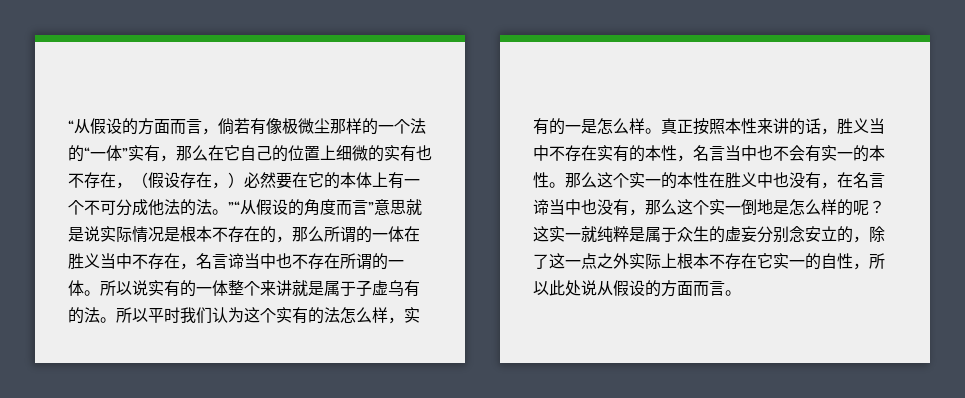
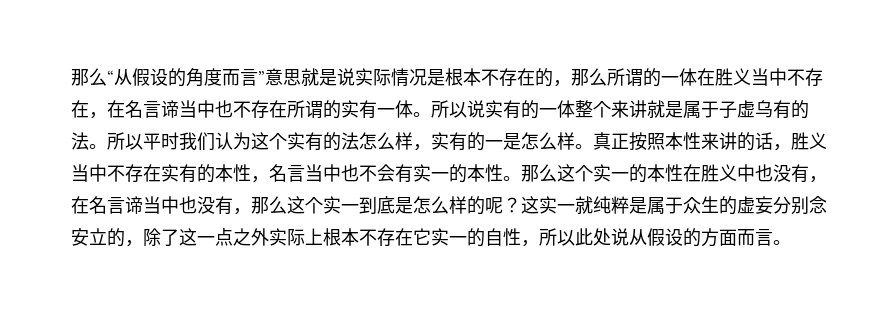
- “从假设的方面而言，倘若有像极微尘那样的一个法的“一体”实有，那么在它自己的位置上细微的实有也不存在，（假设存在，）必然要在它的本体上有一个不可分成他法的法。”“从假设的角度而言”意思就是说实际情况是根本不存在的，那么所谓的一体在胜义当中不存在，名言谛当中也不存在所谓的一体。
+ 那么“从假设的角度而言”意思就是说实际情况是根本不存在的，那么所谓的一体在胜义当中不存在，在名言谛当中也不存在所谓的实有一体。
- 那么这个实一的本性在胜义中也没有，在名言谛当中也没有，那么这个实一倒地是怎么样的呢？
+ 那么这个实一的本性在胜义中也没有，在名言谛当中也没有，那么这个实一到底是怎么样的呢？

